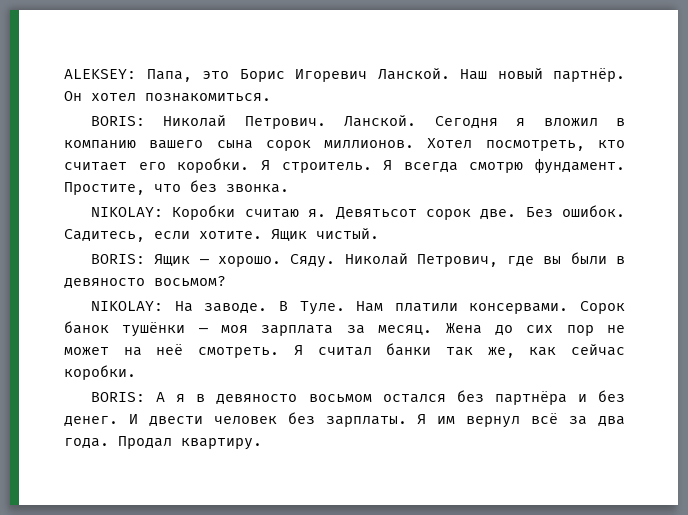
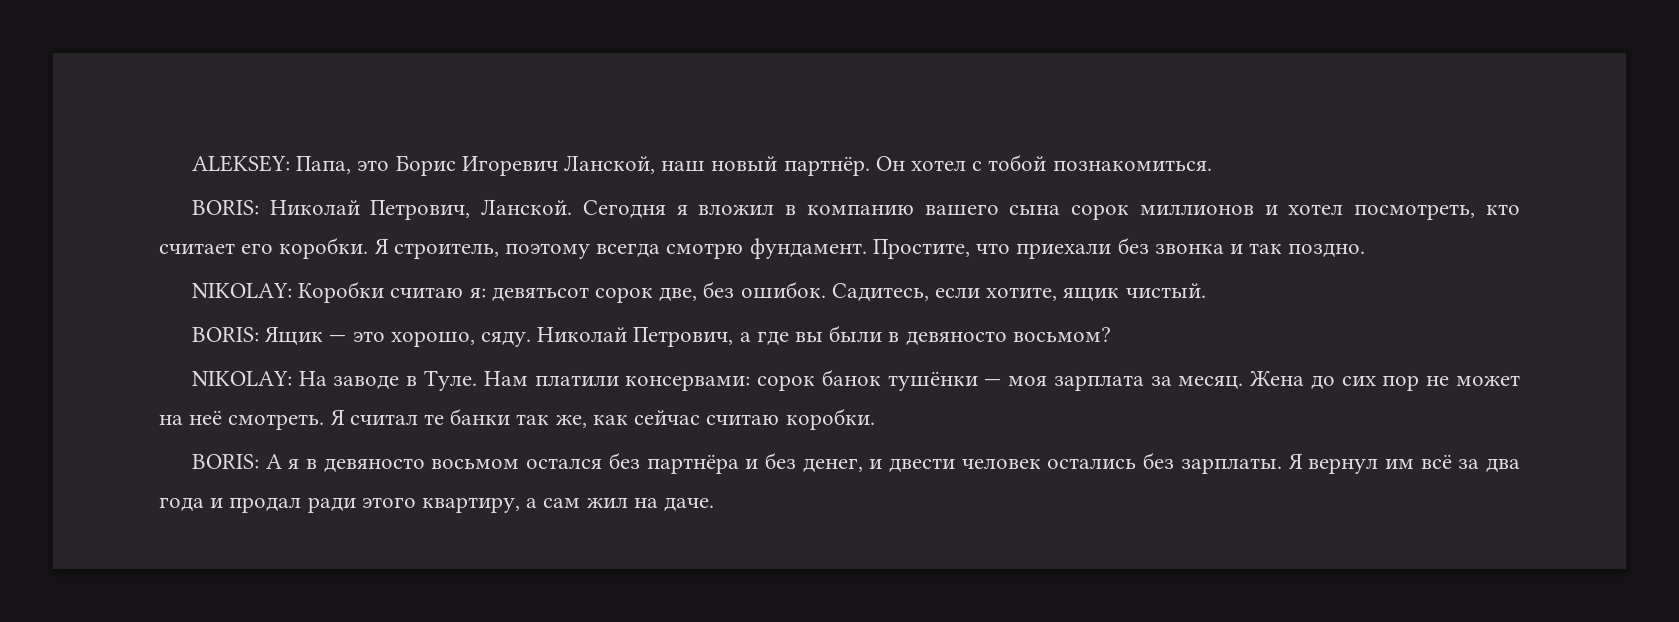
- ALEKSEY: Папа, это Борис Игоревич Ланской. Наш новый партнёр.
+ ALEKSEY: Папа, это Борис Игоревич Ланской, наш новый партнёр.
- Он хотел познакомиться.
+ Он хотел с тобой познакомиться.
- BORIS: Николай Петрович. Ланской.
+ BORIS: Николай Петрович, Ланской.
- Сегодня я вложил в компанию вашего сына сорок миллионов. Хотел посмотреть, кто считает его коробки.
+ Сегодня я вложил в компанию вашего сына сорок миллионов и хотел посмотреть, кто считает его коробки.
- Я строитель. Я всегда смотрю фундамент.
+ Я строитель, поэтому всегда смотрю фундамент.
- Простите, что без звонка.
- NIKOLAY: Коробки считаю я. Девятьсот сорок две. Без ошибок.
+ Простите, что приехали без звонка и так поздно.
+ NIKOLAY: Коробки считаю я: девятьсот сорок две, без ошибок.
- Садитесь, если хотите. Ящик чистый.
+ Садитесь, если хотите, ящик чистый.
- BORIS: Ящик — хорошо. Сяду. Николай Петрович, где вы были в девяносто восьмом?
+ BORIS: Ящик — это хорошо, сяду. Николай Петрович, а где вы были в девяносто восьмом?
- NIKOLAY: На заводе. В Туле.
+ NIKOLAY: На заводе в Туле.
- Нам платили консервами. Сорок банок тушёнки — моя зарплата за месяц.
+ Нам платили консервами: сорок банок тушёнки — моя зарплата за месяц.
- Я считал банки так же, как сейчас коробки.
+ Я считал те банки так же, как сейчас считаю коробки.
- BORIS: А я в девяносто восьмом остался без партнёра и без денег. И двести человек без зарплаты.
+ BORIS: А я в девяносто восьмом остался без партнёра и без денег, и двести человек остались без зарплаты.
- Я им вернул всё за два года. Продал квартиру.
+ Я вернул им всё за два года и продал ради этого квартиру, а сам жил на даче.

